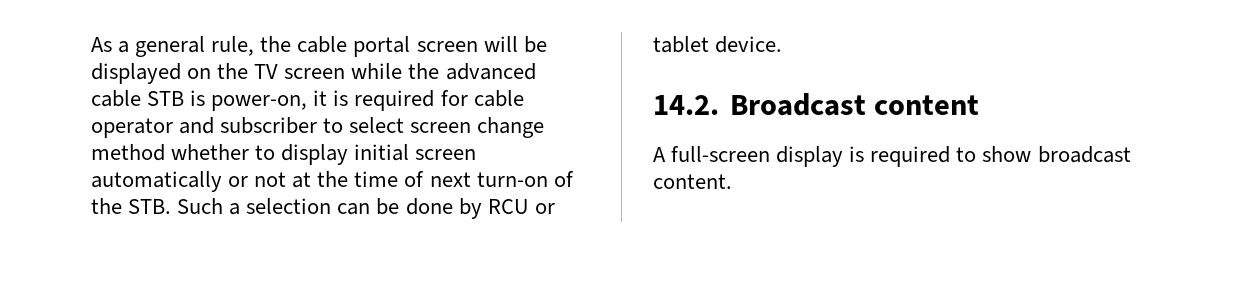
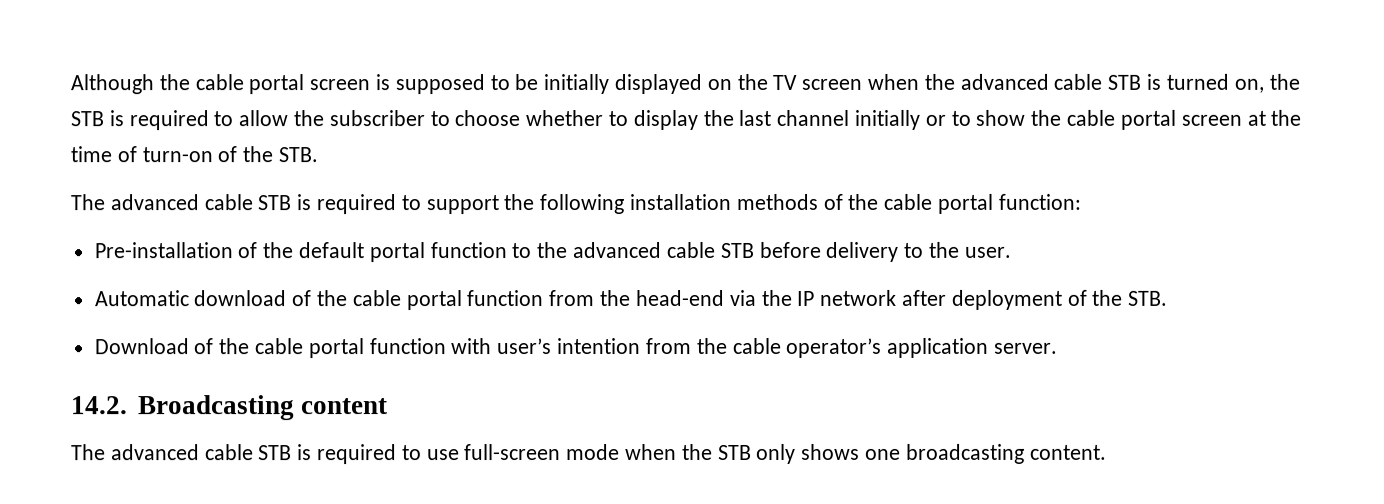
- As a general rule, the cable portal screen will be displayed on the TV screen while the advanced cable STB is power-on, it is required for cable operator and subscriber to select screen change method whether to display initial screen automatically or not at the time of next turn-on of the STB. Such a selection can be done by RCU or tablet device.
- 14.2. Broadcast content
- A full-screen display is required to show broadcast content.
+ Although the cable portal screen is supposed to be initially displayed on the TV screen when the advanced cable STB is turned on, the STB is required to allow the subscriber to choose whether to display the last channel initially or to show the cable portal screen at the time of turn-on of the STB.
+ The advanced cable STB is required to support the following installation methods of the cable portal function:
+ Pre-installation of the default portal function to the advanced cable STB before delivery to the user.
+ Automatic download of the cable portal function from the head-end via the IP network after deployment of the STB.
+ Download of the cable portal function with user’s intention from the cable operator’s application server.
+ 14.2. Broadcasting content
+ The advanced cable STB is required to use full-screen mode when the STB only shows one broadcasting content.

